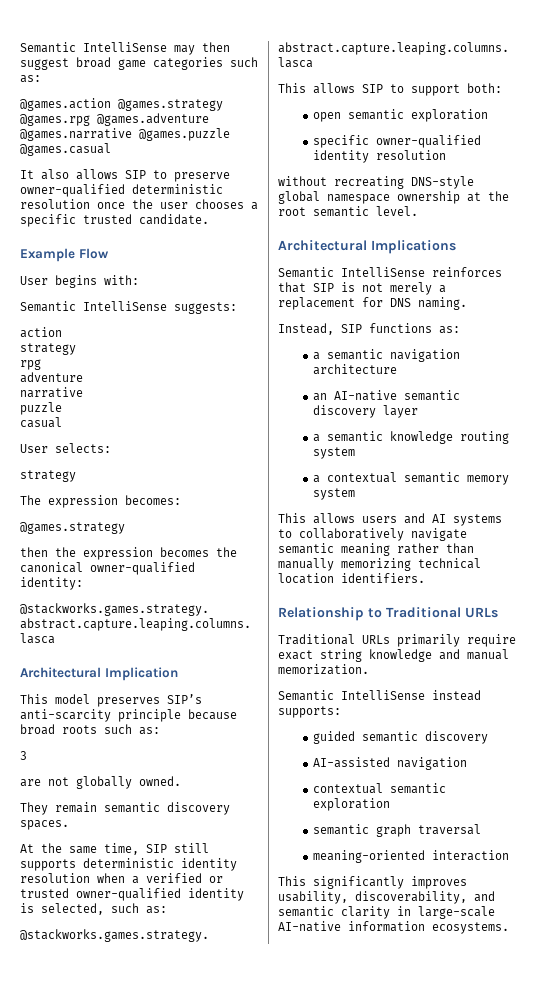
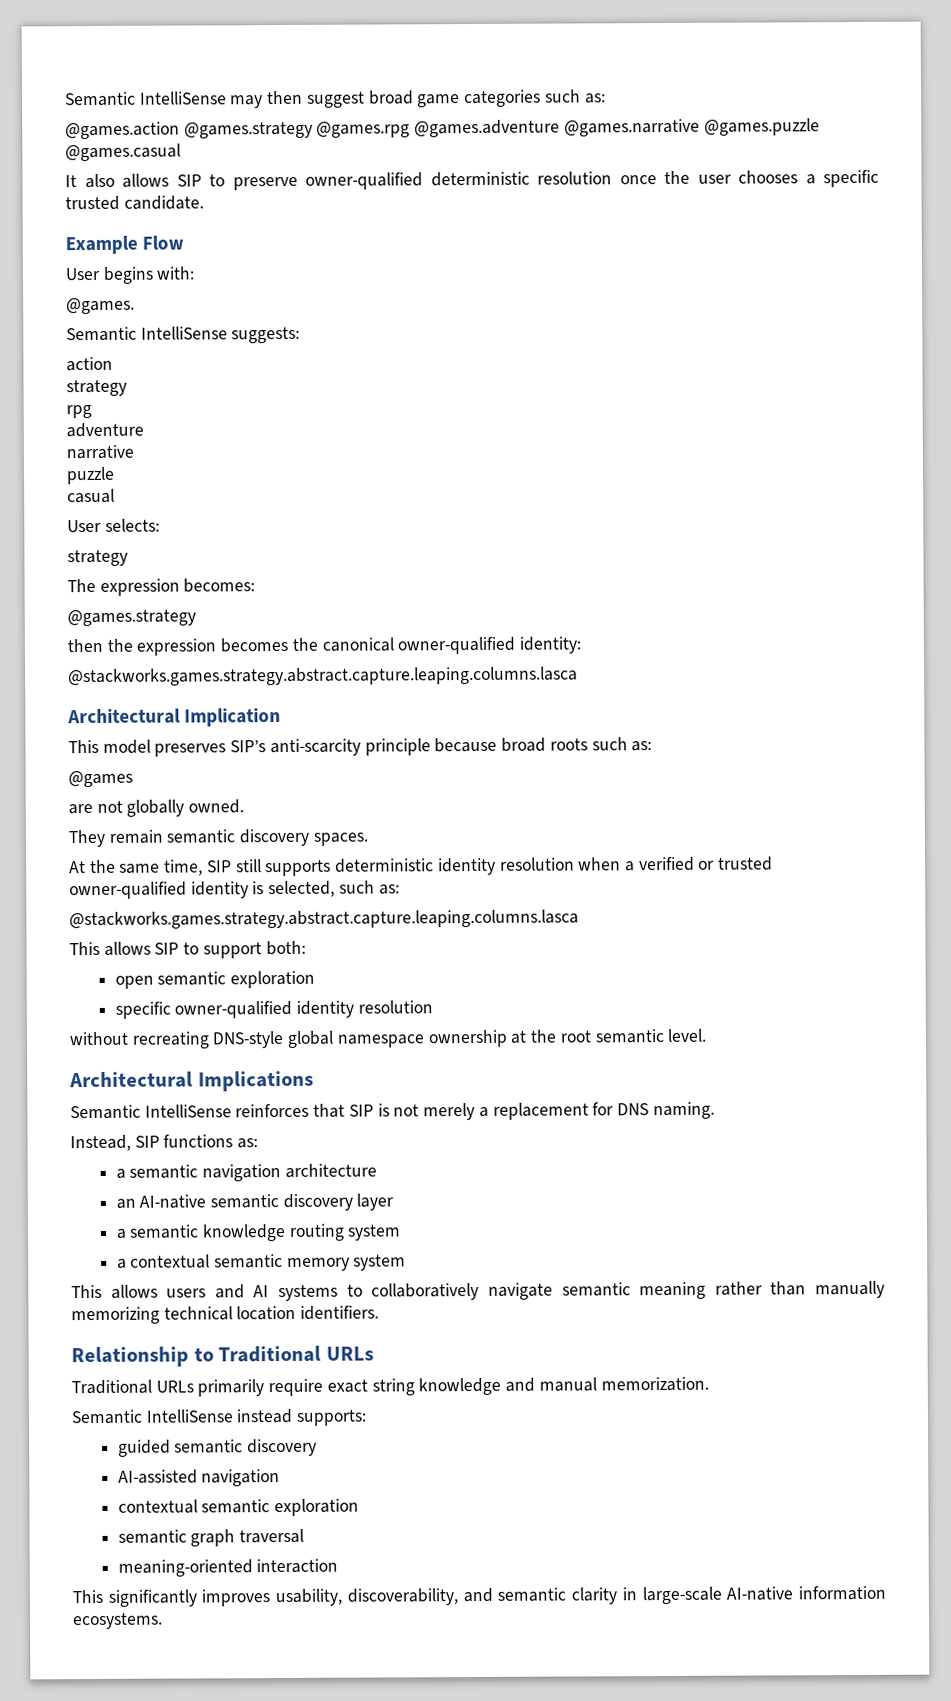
+ @games.
- 3
+ @games

